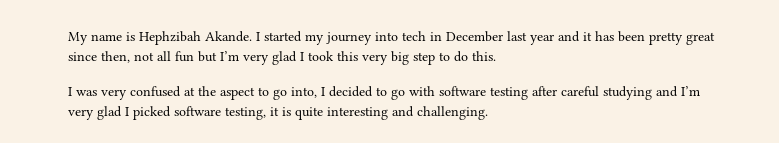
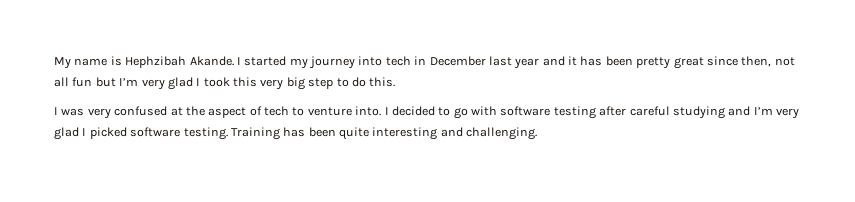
- I was very confused at the aspect to go into, I decided to go with software testing after careful studying and I’m very glad I picked software testing, it is quite interesting and challenging.
+ I was very confused at the aspect of tech to venture into. I decided to go with software testing after careful studying and I’m very glad I picked software testing. Training has been quite interesting and challenging.

